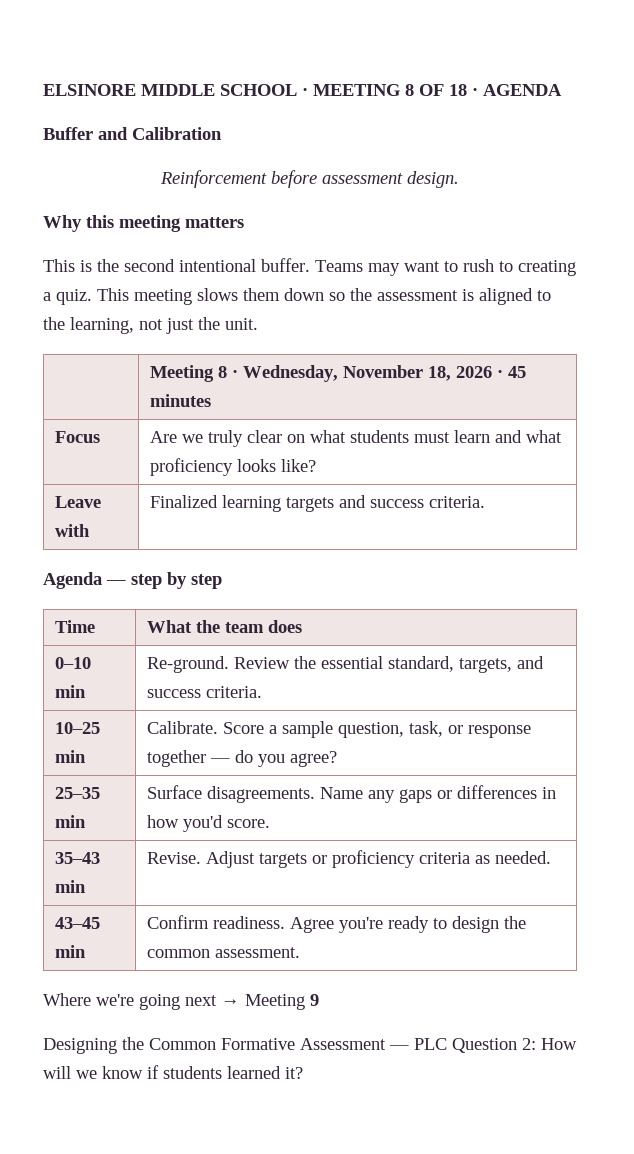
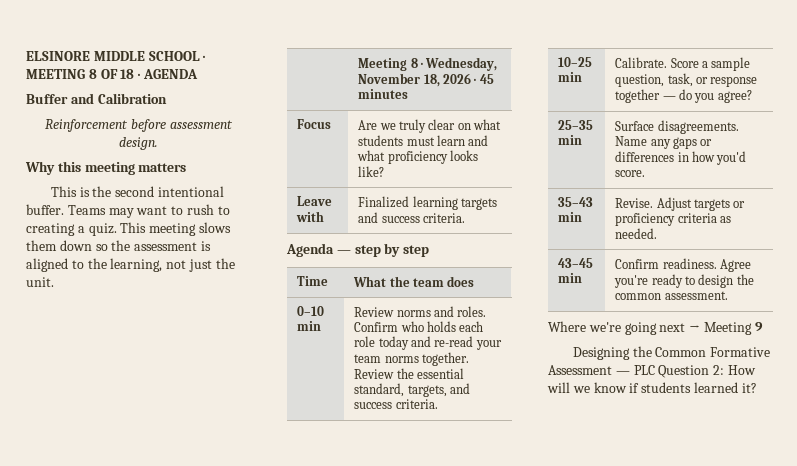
- 0–10 min | Re-ground. Review the essential standard, targets, and success criteria.
+ 0–10 min | Review norms and roles. Confirm who holds each role today and re-read your team norms together. Review the essential standard, targets, and success criteria.

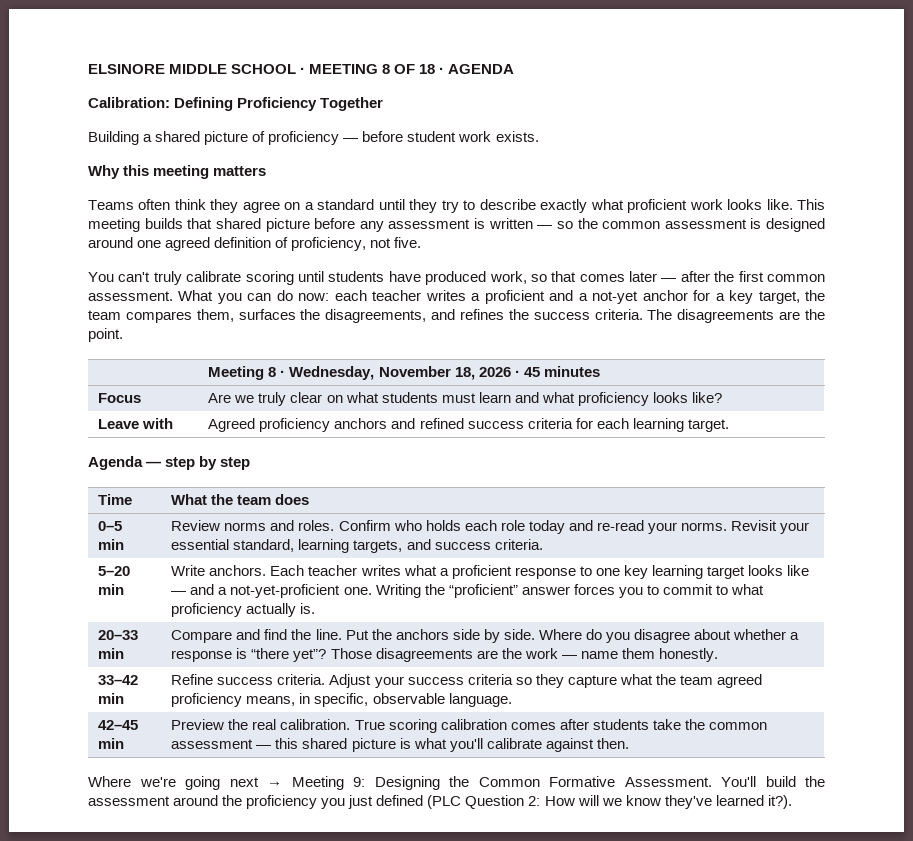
- Buffer and Calibration
- Reinforcement before assessment design.
+ Calibration: Defining Proficiency Together
+ Building a shared picture of proficiency — before student work exists.
  Why this meeting matters
- This is the second intentional buffer. Teams may want to rush to creating a quiz. This meeting slows them down so the assessment is aligned to the learning, not just the unit.
+ Teams often think they agree on a standard until they try to describe exactly what proficient work looks like. This meeting builds that shared picture before any assessment is written — so the common assessment is designed around one agreed definition of proficiency, not five.
+ You can't truly calibrate scoring until students have produced work, so that comes later — after the first common assessment. What you can do now: each teacher writes a proficient and a not-yet anchor for a key target, the team compares them, surfaces the disagreements, and refines the success criteria. The disagreements are the point.
- Leave with | Finalized learning targets and success criteria.
+ Leave with | Agreed proficiency anchors and refined success criteria for each learning target.
- 0–10 min | Review norms and roles. Confirm who holds each role today and re-read your team norms together. Review the essential standard, targets, and success criteria.
+ 0–5 min | Review norms and roles. Confirm who holds each role today and re-read your norms. Revisit your essential standard, learning targets, and success criteria.
- 10–25 min | Calibrate. Score a sample question, task, or response together — do you agree?
- 25–35 min | Surface disagreements. Name any gaps or differences in how you'd score.
- 35–43 min | Revise. Adjust targets or proficiency criteria as needed.
- 43–45 min | Confirm readiness. Agree you're ready to design the common assessment.
+ 5–20 min | Write anchors. Each teacher writes what a proficient response to one key learning target looks like — and a not-yet-proficient one. Writing the “proficient” answer forces you to commit to what proficiency actually is.
+ 20–33 min | Compare and find the line. Put the anchors side by side. Where do you disagree about whether a response is “there yet”? Those disagreements are the work — name them honestly.
+ 33–42 min | Refine success criteria. Adjust your success criteria so they capture what the team agreed proficiency means, in specific, observable language.
+ 42–45 min | Preview the real calibration. True scoring calibration comes after students take the common assessment — this shared picture is what you'll calibrate against then.
- Where we're going next → Meeting 9
- Designing the Common Formative Assessment — PLC Question 2: How will we know if students learned it?
+ Where we're going next → Meeting 9: Designing the Common Formative Assessment. You'll build the assessment around the proficiency you just defined (PLC Question 2: How will we know they've learned it?).

